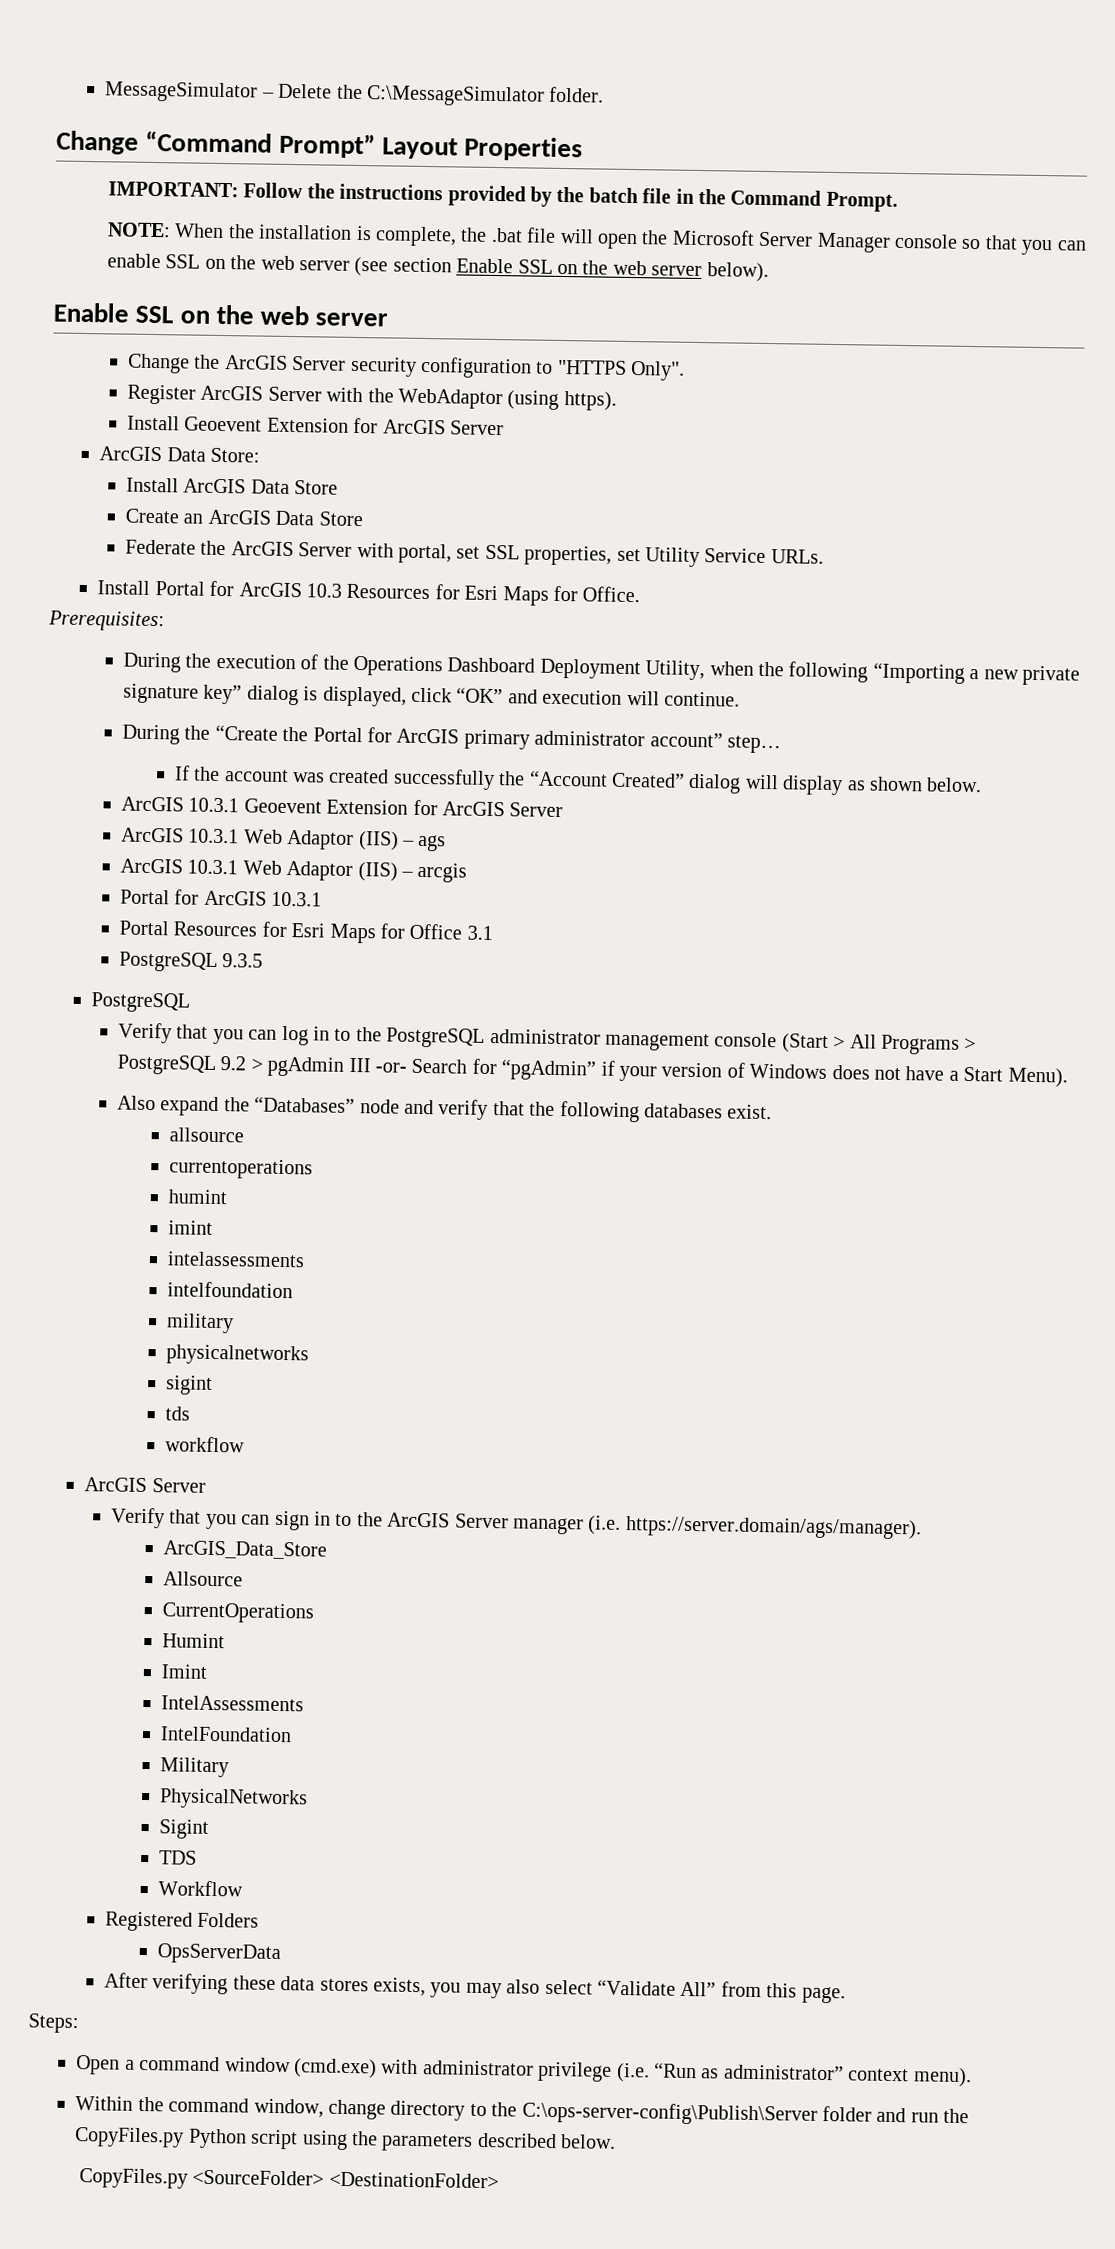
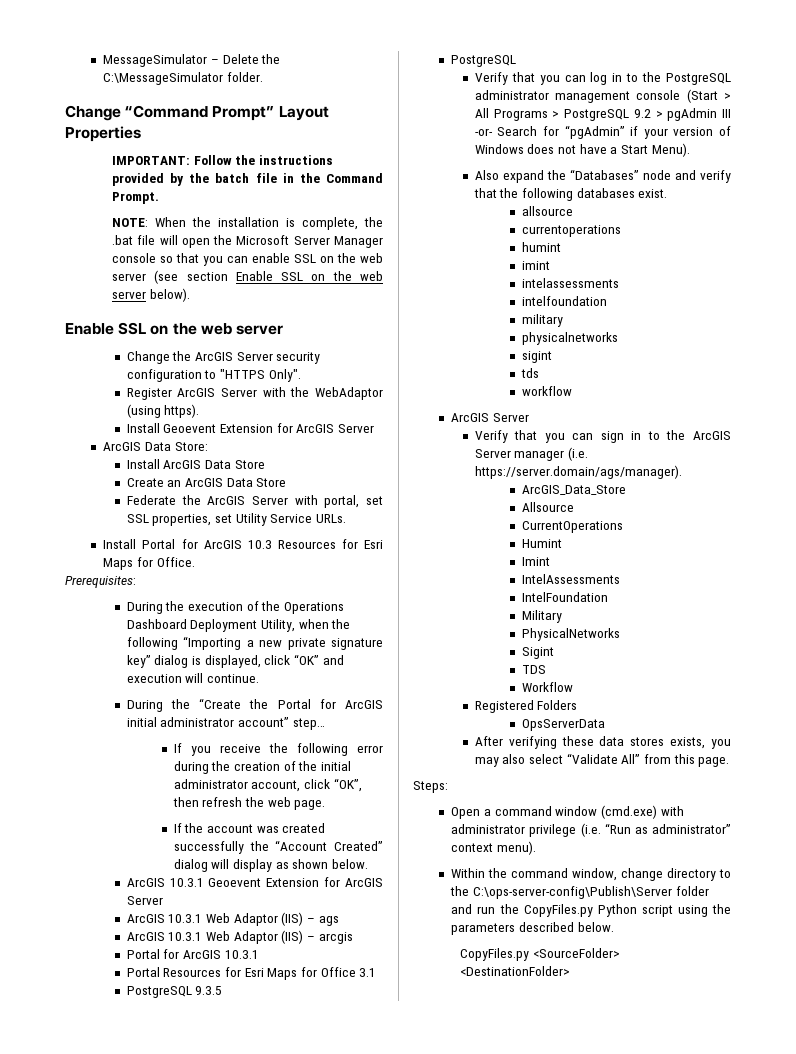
- During the “Create the Portal for ArcGIS primary administrator account” step…
+ During the “Create the Portal for ArcGIS initial administrator account” step…
+ If you receive the following error during the creation of the initial administrator account, click “OK”, then refresh the web page.

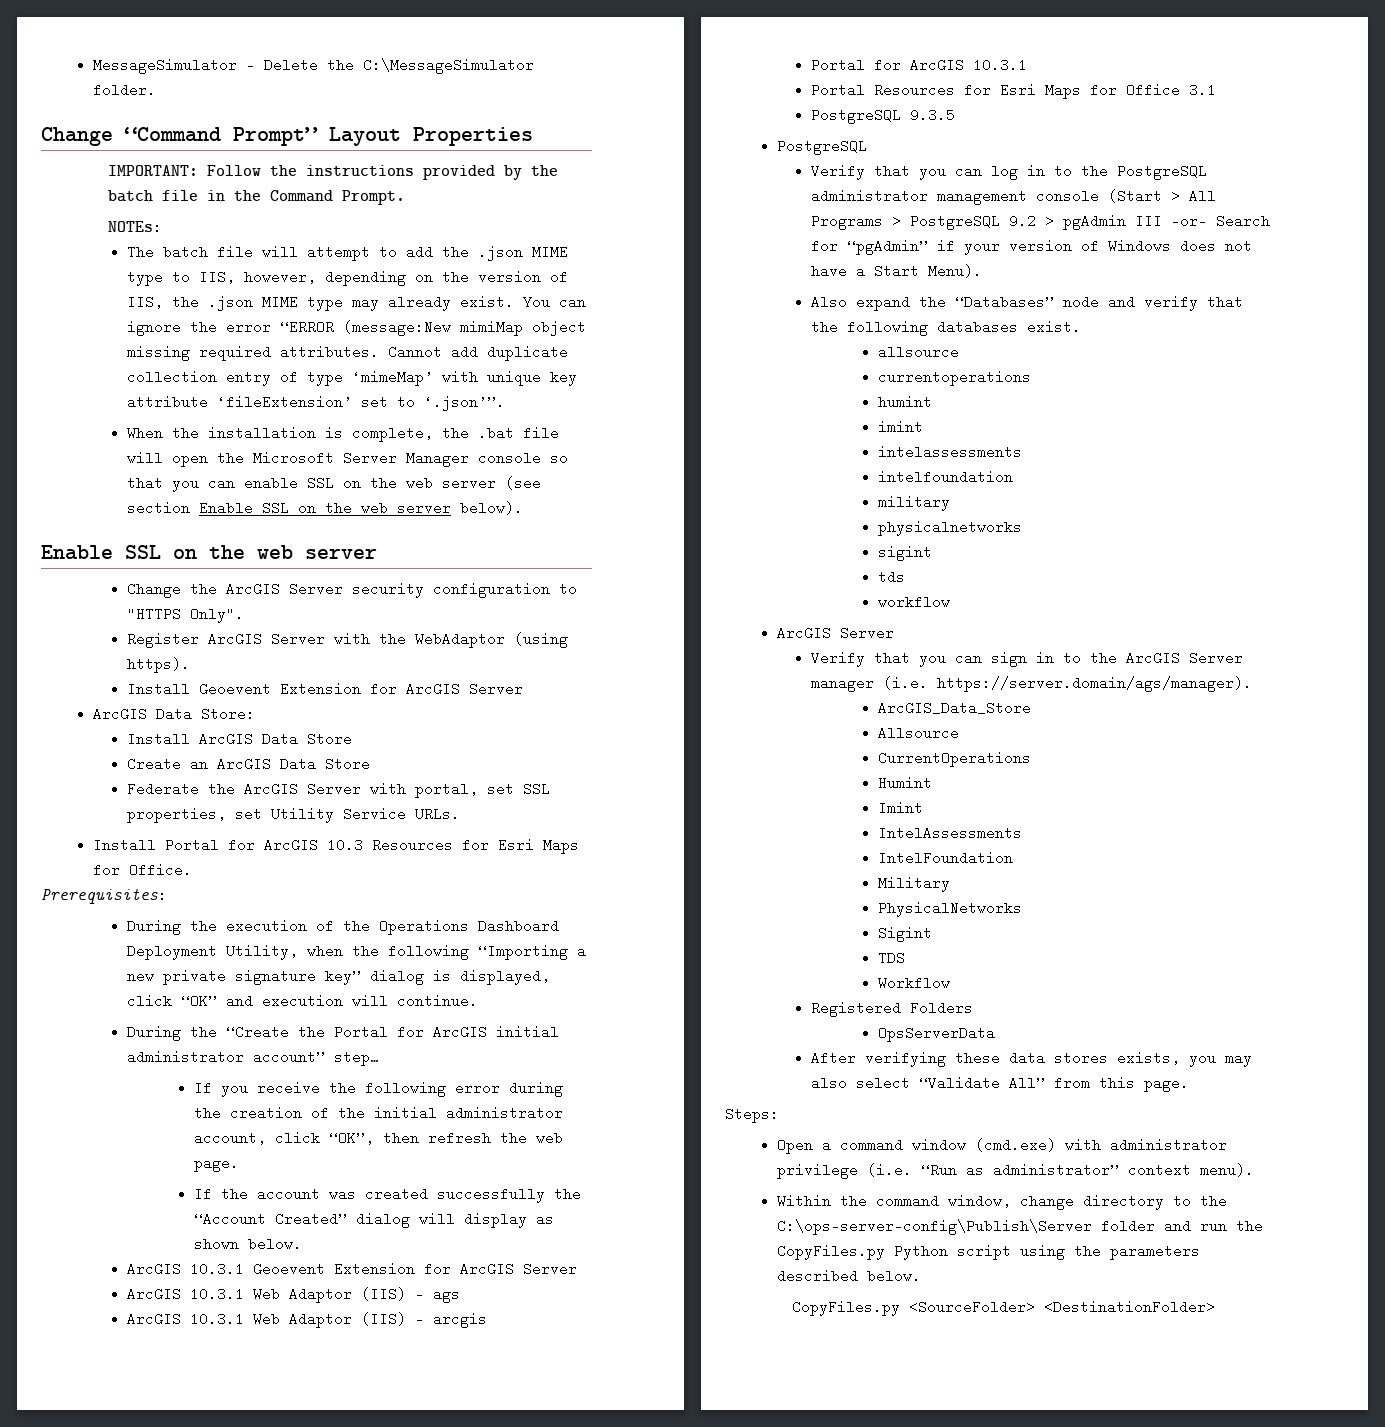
- NOTE: When the installation is complete, the .bat file will open the Microsoft Server Manager console so that you can enable SSL on the web server (see section Enable SSL on the web server below).
+ NOTEs:
+ The batch file will attempt to add the .json MIME type to IIS, however, depending on the version of IIS, the .json MIME type may already exist. You can ignore the error “ERROR (message:New mimiMap object missing required attributes. Cannot add duplicate collection entry of type ‘mimeMap’ with unique key attribute ‘fileExtension’ set to ‘.json’”.
+ When the installation is complete, the .bat file will open the Microsoft Server Manager console so that you can enable SSL on the web server (see section Enable SSL on the web server below).

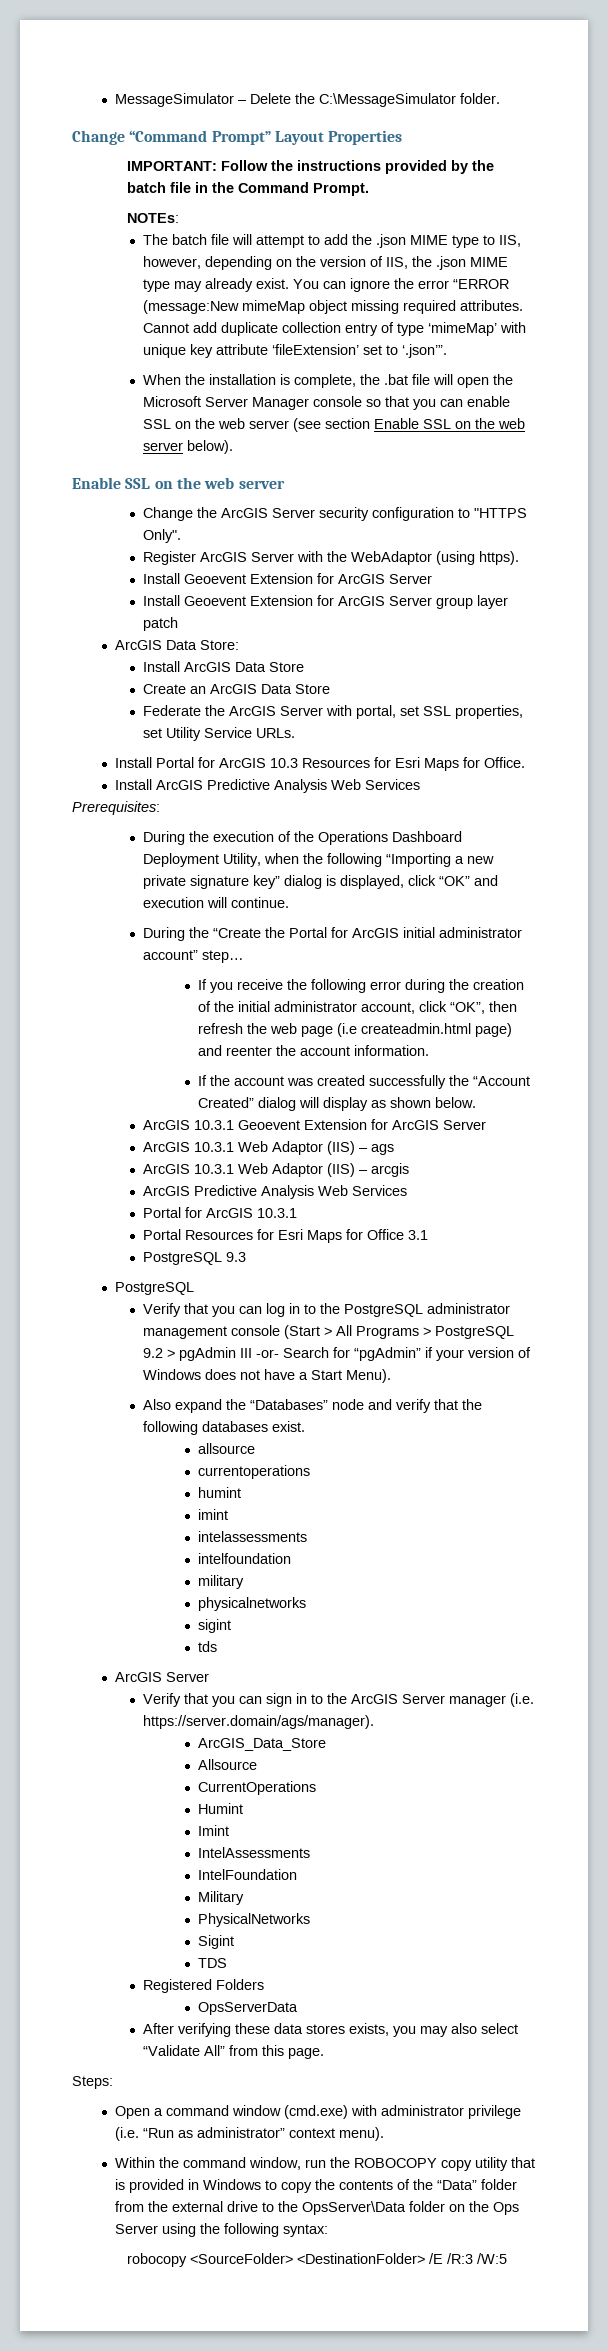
- You can ignore the error “ERROR (message:New mimiMap object missing required attributes.
+ You can ignore the error “ERROR (message:New mimeMap object missing required attributes.
+ Install Geoevent Extension for ArcGIS Server group layer patch
+ Install ArcGIS Predictive Analysis Web Services
- If you receive the following error during the creation of the initial administrator account, click “OK”, then refresh the web page.
+ If you receive the following error during the creation of the initial administrator account, click “OK”, then refresh the web page (i.e createadmin.html page) and reenter the account information.
  ArcGIS 10.3.1 Web Adaptor (IIS) – arcgis
+ ArcGIS Predictive Analysis Web Services
- PostgreSQL 9.3.5
+ PostgreSQL 9.3
- workflow
- Workflow
- Within the command window, change directory to the C:\ops-server-config\Publish\Server folder and run the CopyFiles.py Python script using the parameters described below.
- CopyFiles.py <SourceFolder> <DestinationFolder>
+ Within the command window, run the ROBOCOPY copy utility that is provided in Windows to copy the contents of the “Data” folder from the external drive to the OpsServer\Data folder on the Ops Server using the following syntax:
+ robocopy <SourceFolder> <DestinationFolder> /E /R:3 /W:5

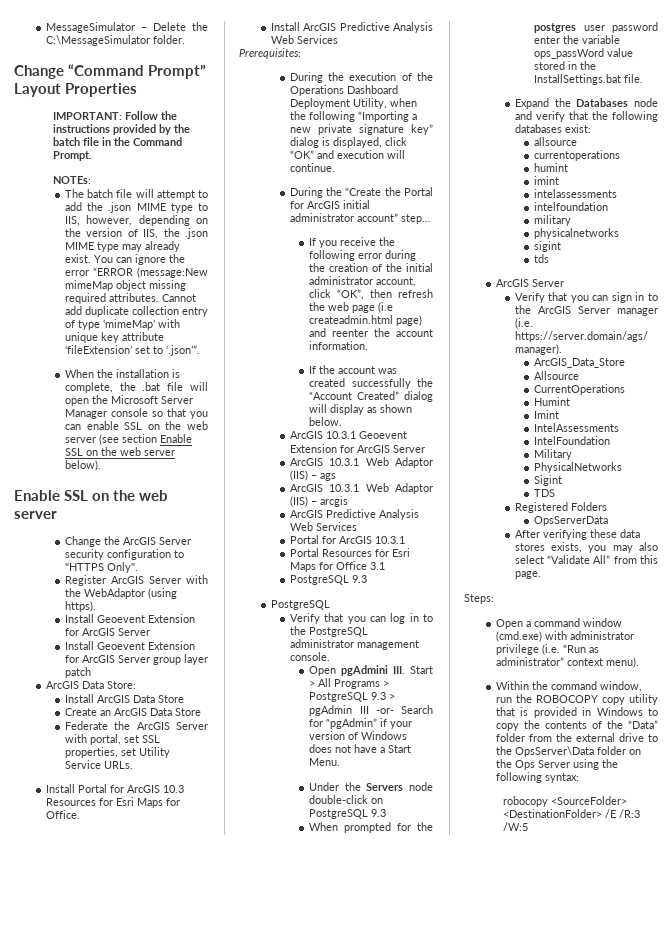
- Verify that you can log in to the PostgreSQL administrator management console (Start > All Programs > PostgreSQL 9.2 > pgAdmin III -or- Search for “pgAdmin” if your version of Windows does not have a Start Menu).
- Also expand the “Databases” node and verify that the following databases exist.
+ Verify that you can log in to the PostgreSQL administrator management console.
+ Open pgAdmini III. Start > All Programs > PostgreSQL 9.3 > pgAdmin III -or- Search for “pgAdmin” if your version of Windows does not have a Start Menu.
+ Under the Servers node double-click on PostgreSQL 9.3
+ When prompted for the postgres user password enter the variable ops_passWord value stored in the InstallSettings.bat file.
+ Expand the Databases node and verify that the following databases exist:

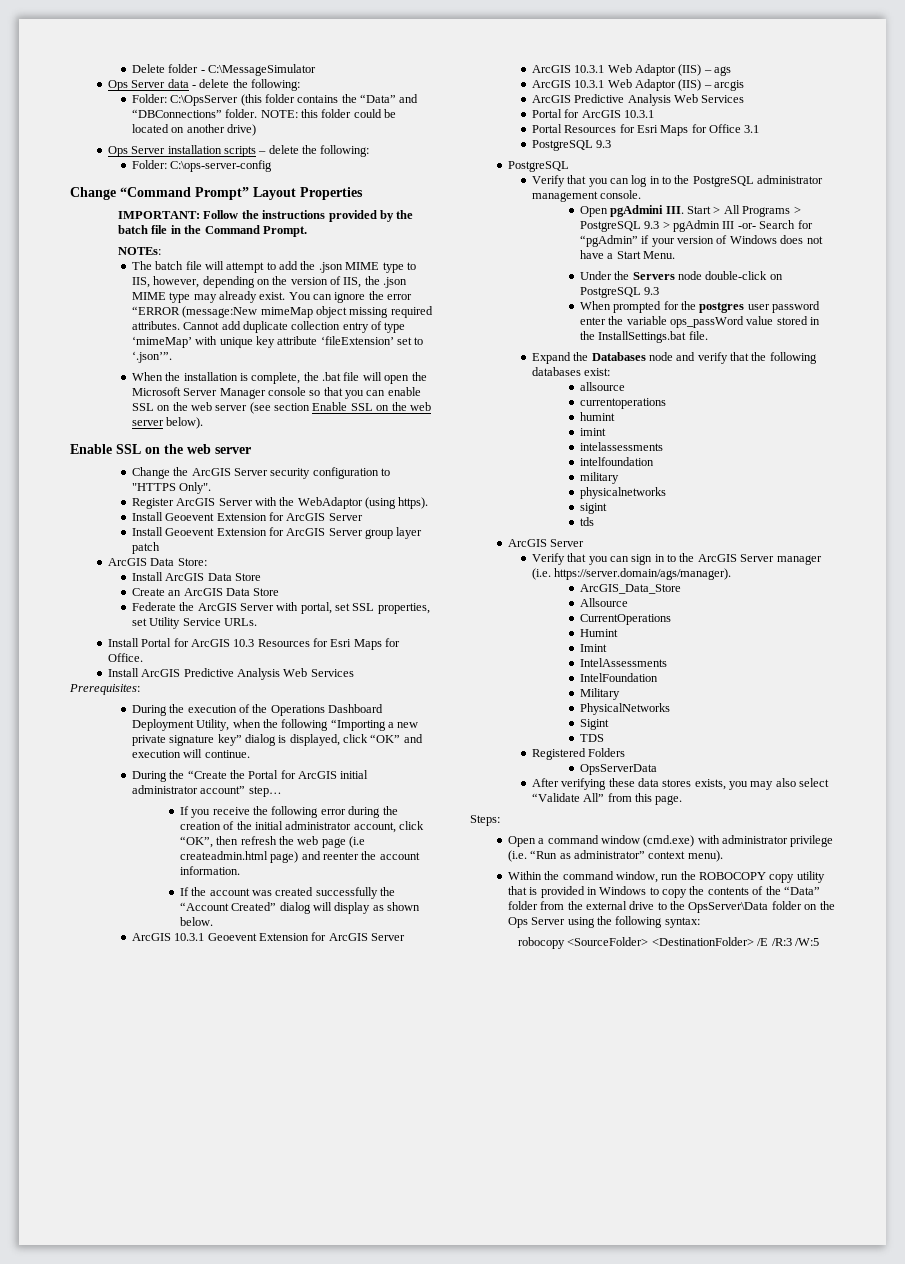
- MessageSimulator – Delete the C:\MessageSimulator folder.
+ Delete folder - C:\MessageSimulator
+ Ops Server data - delete the following:
+ Folder: C:\OpsServer (this folder contains the “Data” and “DBConnections” folder. NOTE: this folder could be located on another drive)
+ Ops Server installation scripts – delete the following:
+ Folder: C:\ops-server-config

